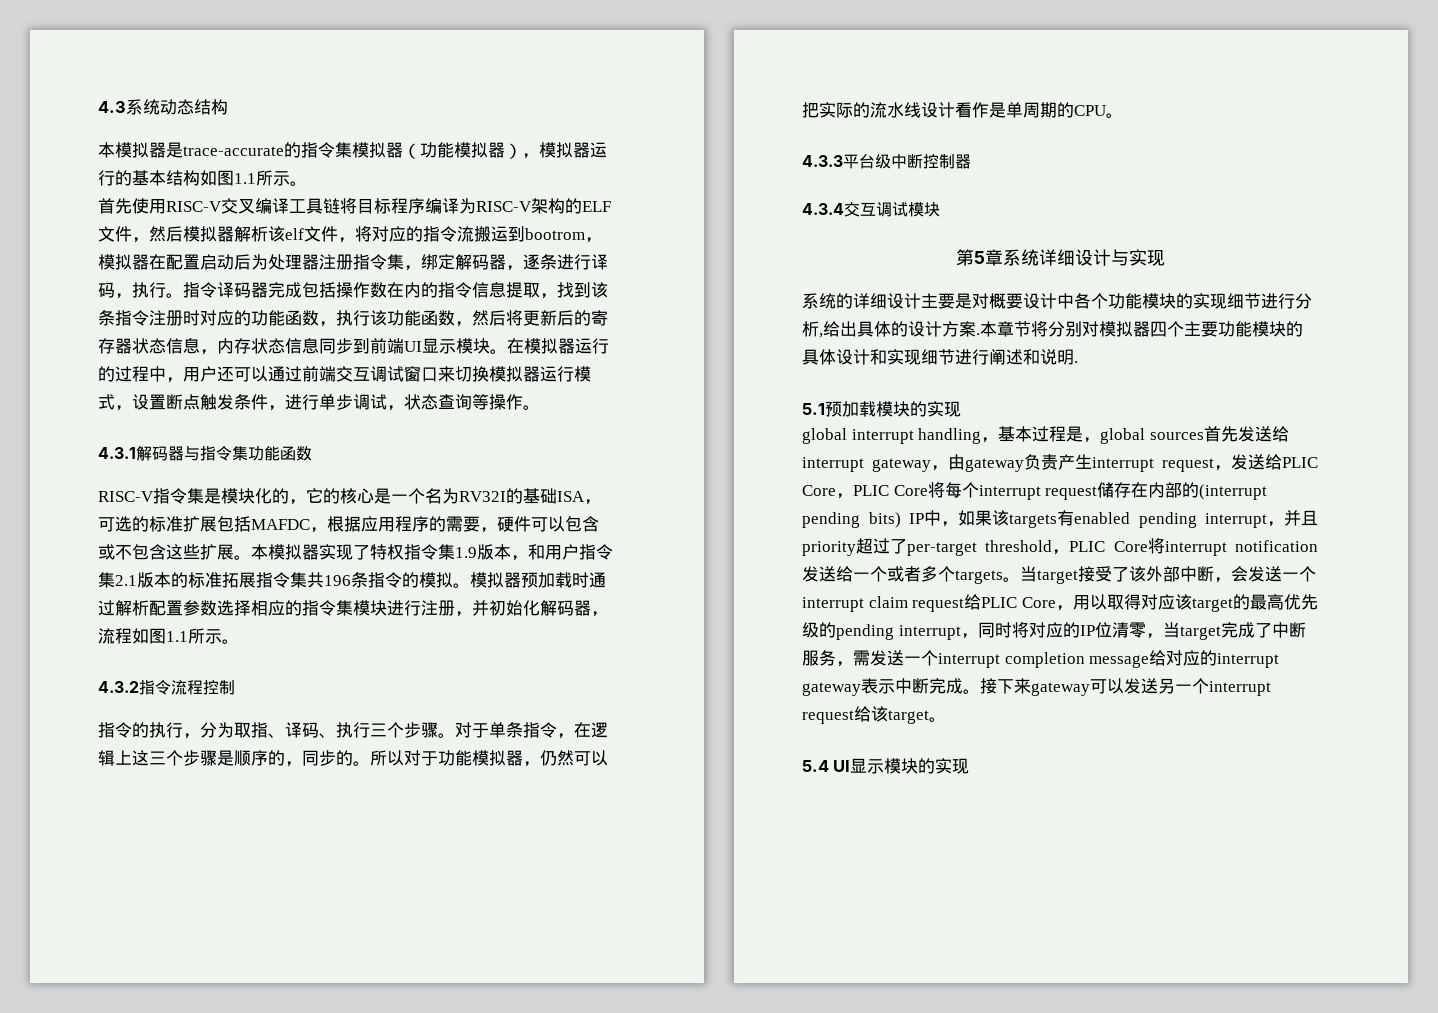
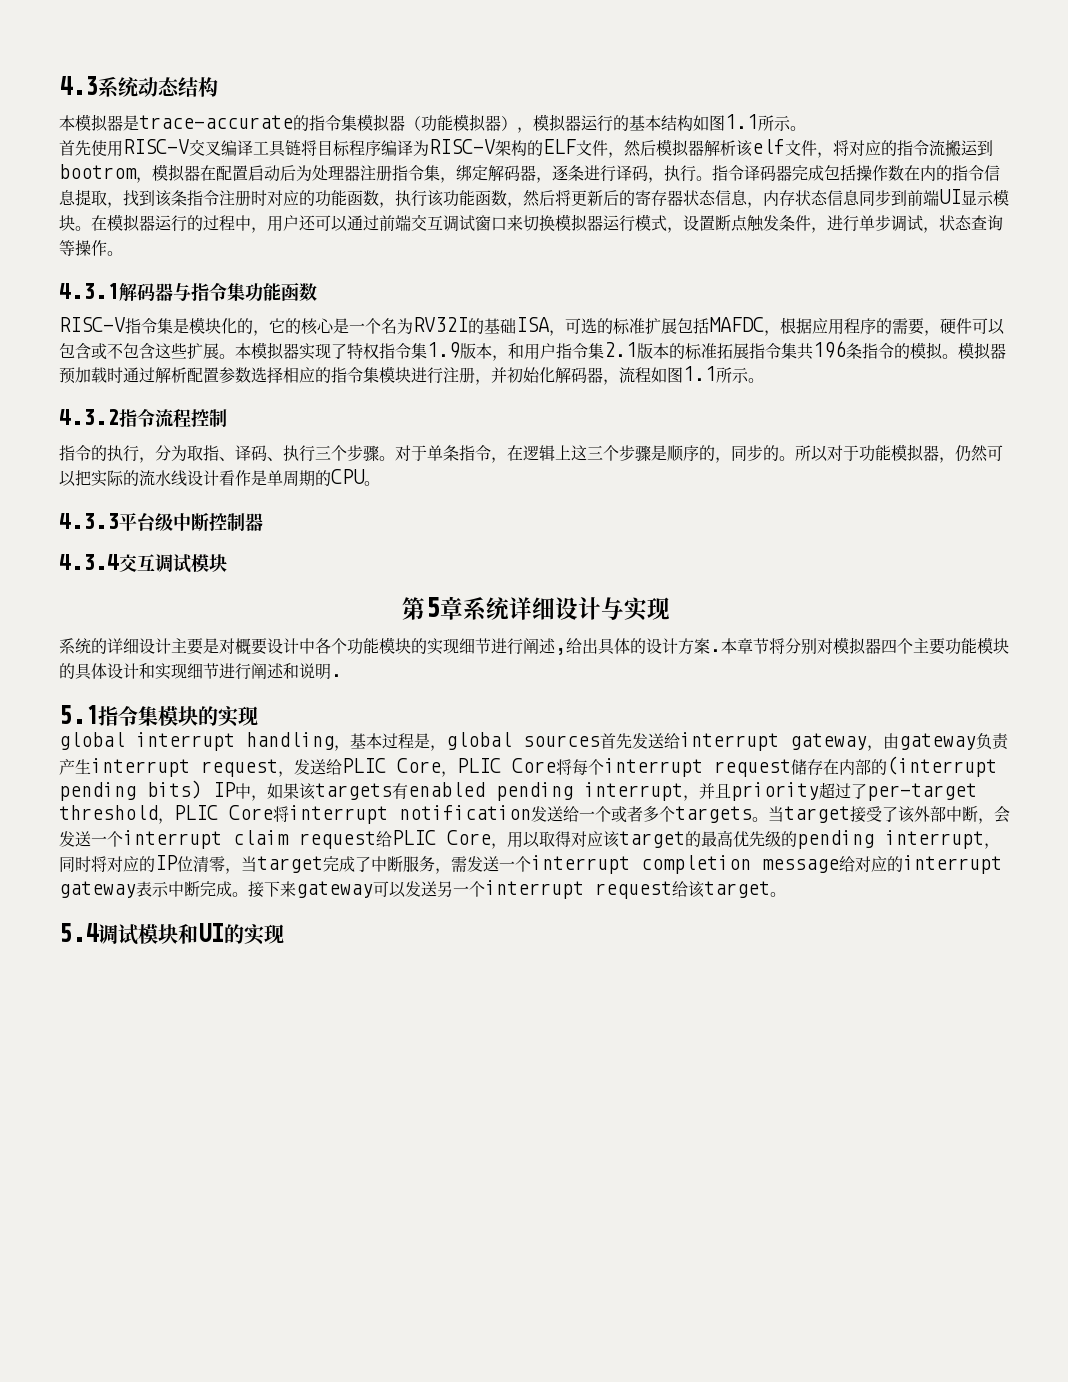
- 系统的详细设计主要是对概要设计中各个功能模块的实现细节进行分析,给出具体的设计方案.
+ 系统的详细设计主要是对概要设计中各个功能模块的实现细节进行阐述,给出具体的设计方案.
- 5.1预加载模块的实现
+ 5.1指令集模块的实现
- 5.4 UI显示模块的实现
+ 5.4调试模块和UI的实现

